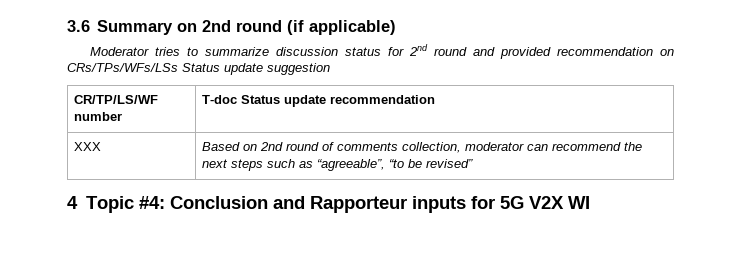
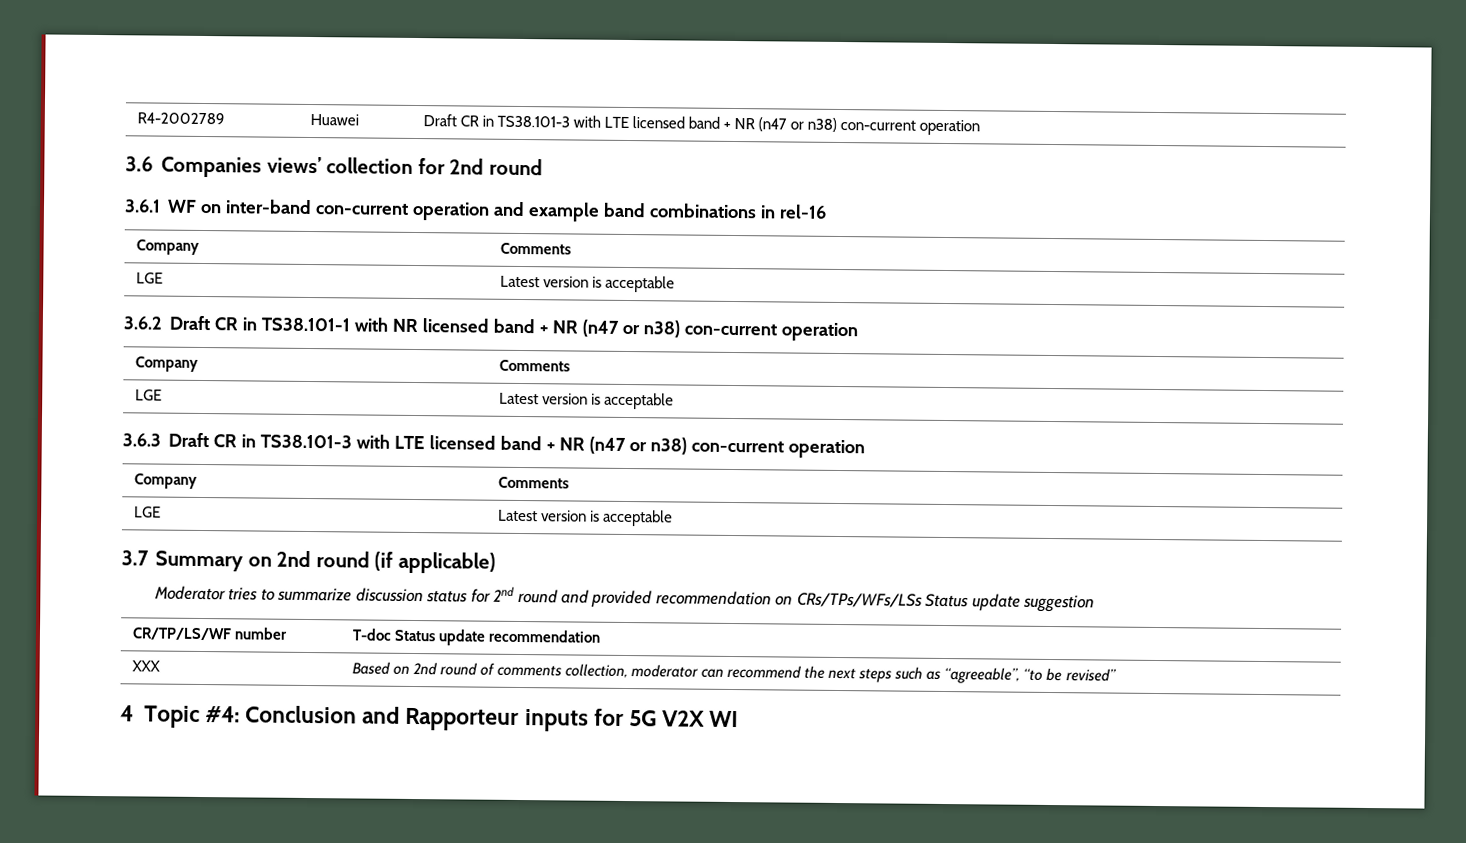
- 3.6 Summary on 2nd round (if applicable)
+ R4-2002789 | Huawei | Draft CR in TS38.101-3 with LTE licensed band + NR (n47 or n38) con-current operation
+ 3.6 Companies views’ collection for 2nd round
+ 3.6.1 WF on inter-band con-current operation and example band combinations in rel-16
+ Company | Comments
+ LGE | Latest version is acceptable
+ 3.6.2 Draft CR in TS38.101-1 with NR licensed band + NR (n47 or n38) con-current operation
+ Company | Comments
+ LGE | Latest version is acceptable
+ 3.6.3 Draft CR in TS38.101-3 with LTE licensed band + NR (n47 or n38) con-current operation
+ Company | Comments
+ LGE | Latest version is acceptable
+ 3.7 Summary on 2nd round (if applicable)

